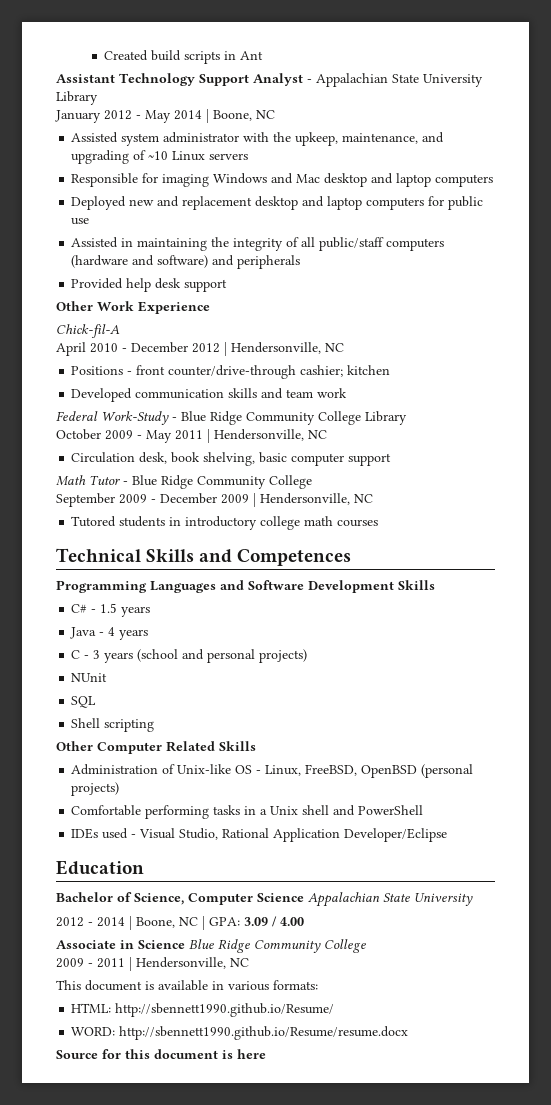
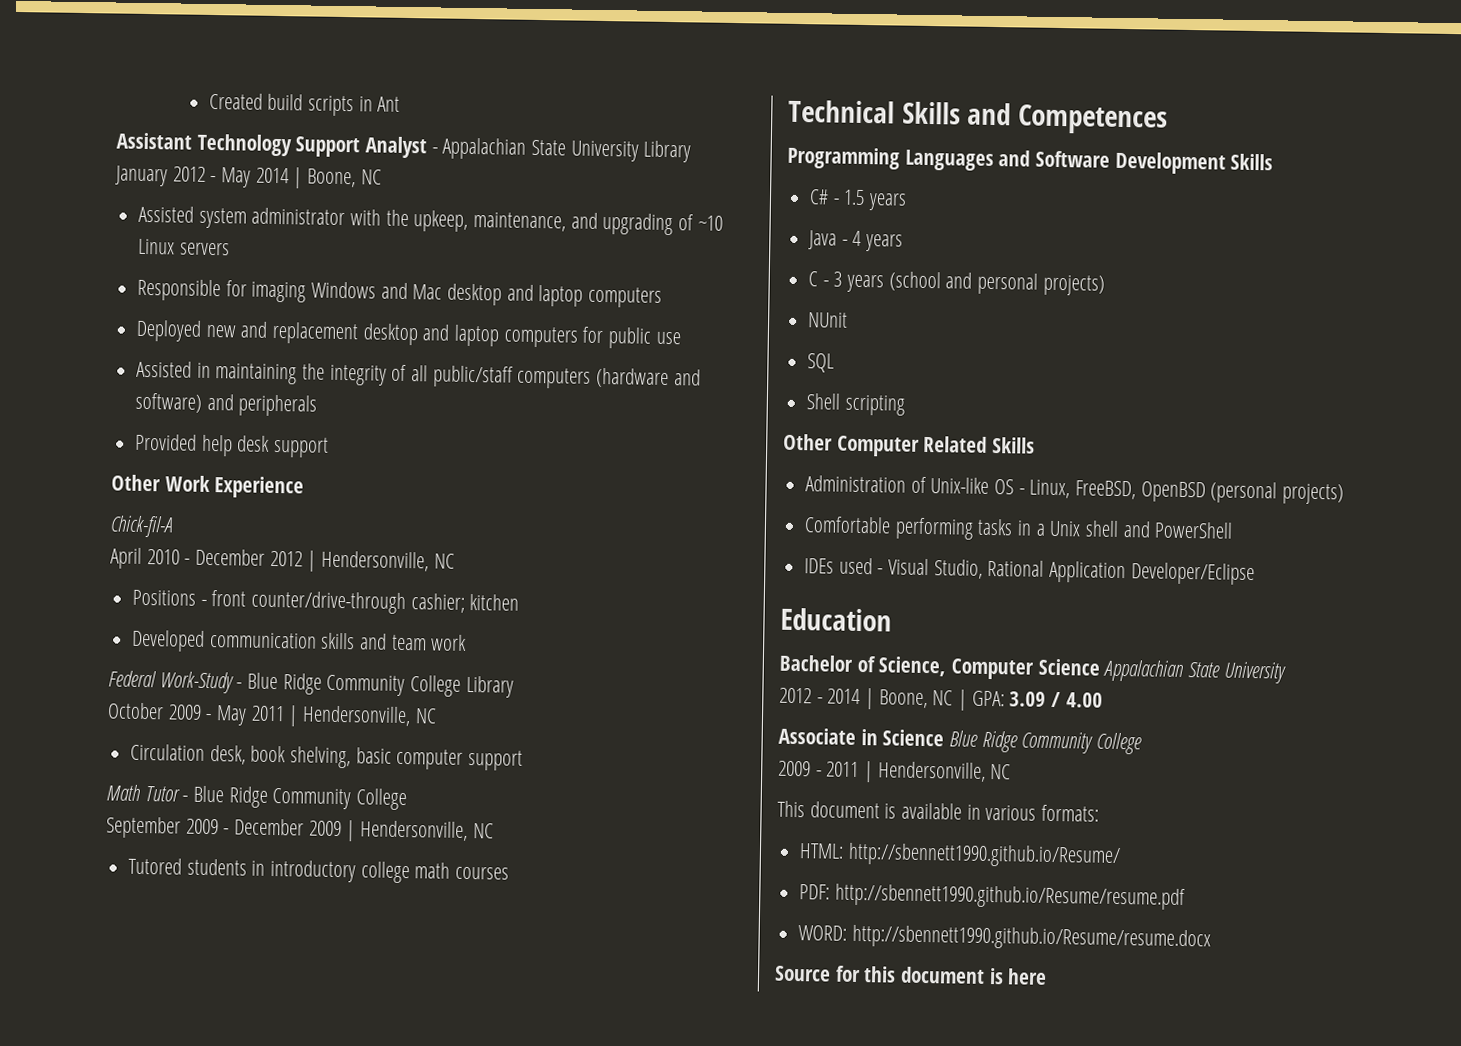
+ PDF: http://sbennett1990.github.io/Resume/resume.pdf

